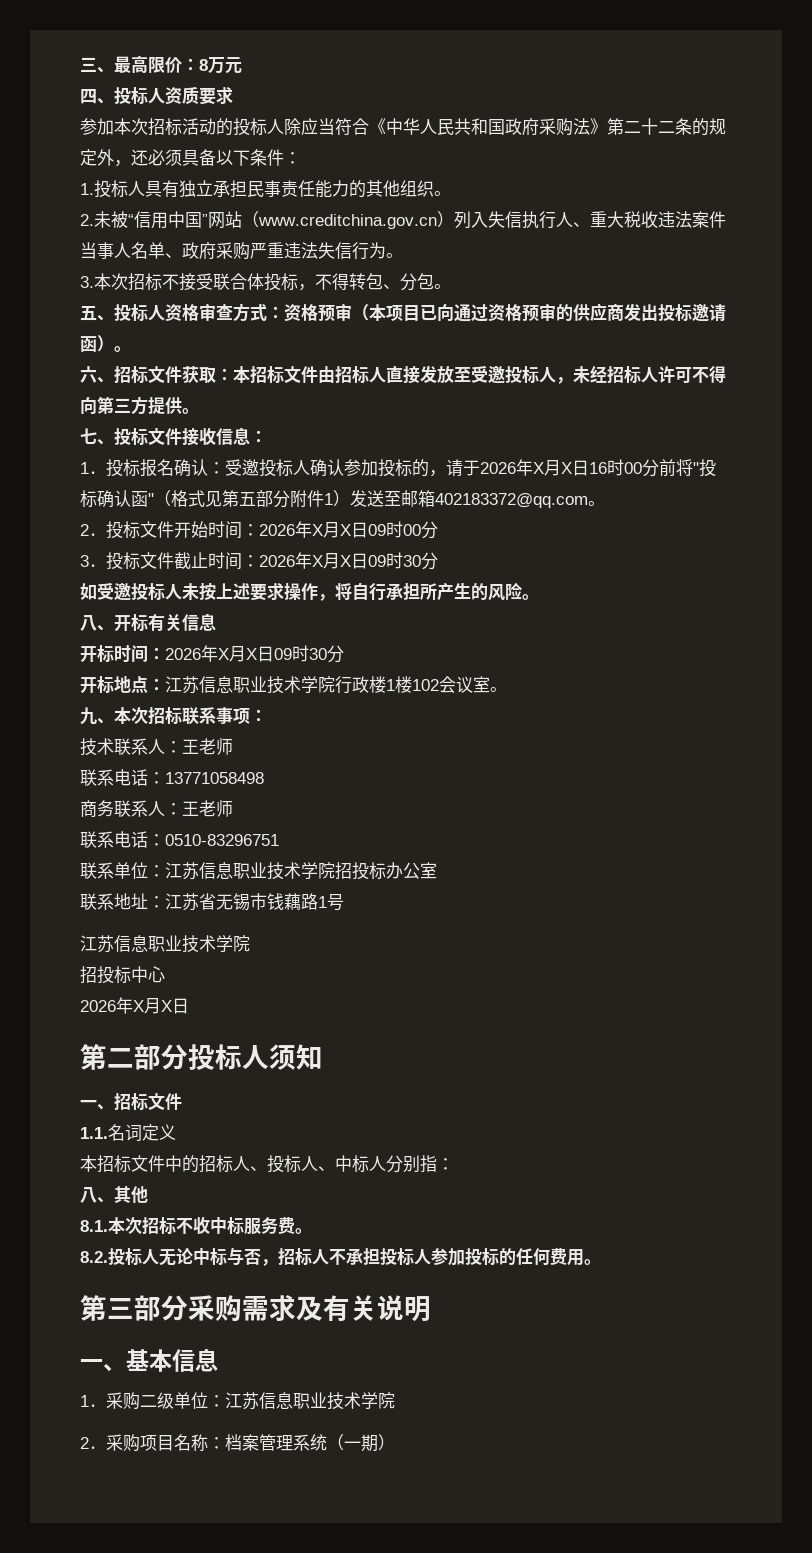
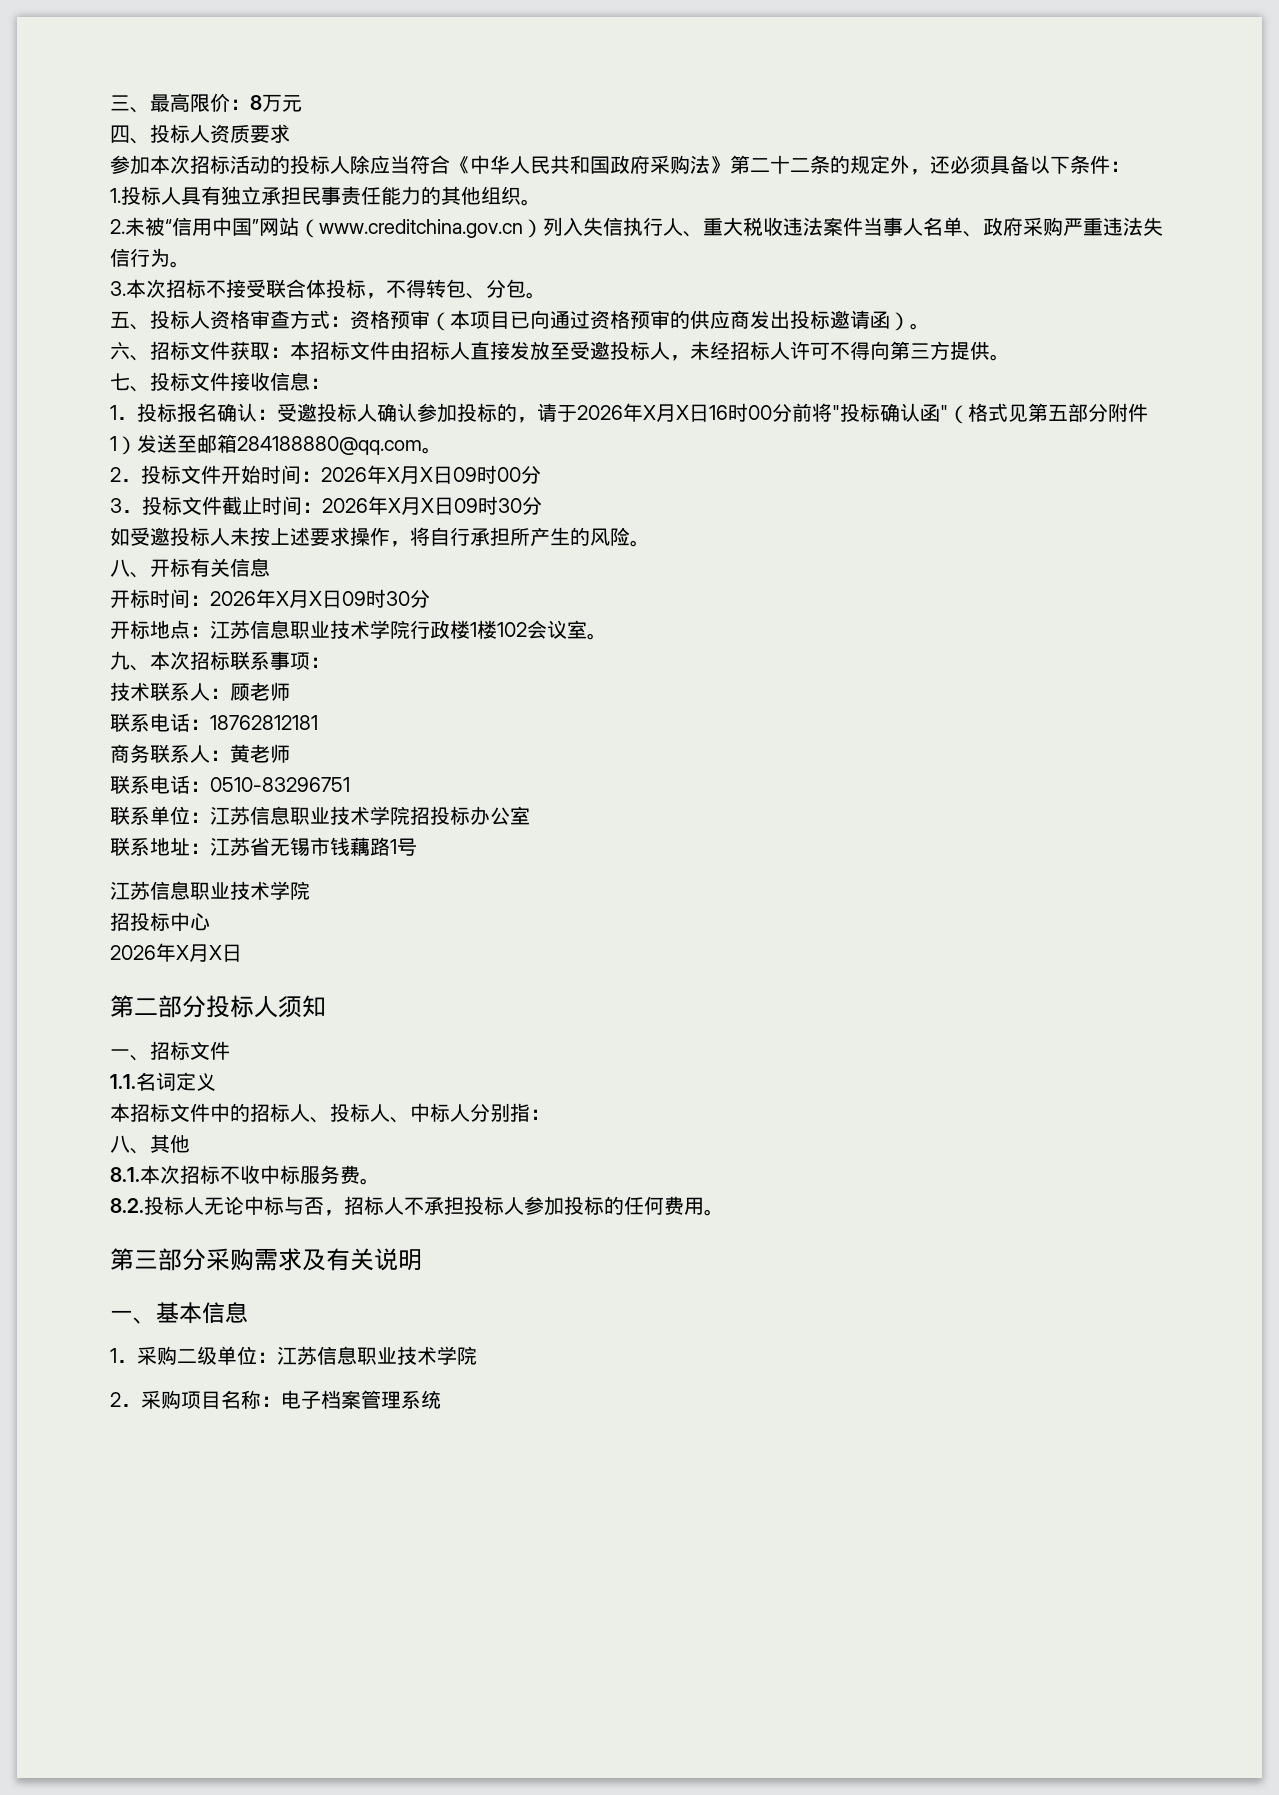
- 1．投标报名确认：受邀投标人确认参加投标的，请于2026年X月X日16时00分前将"投标确认函"（格式见第五部分附件1）发送至邮箱402183372@qq.com。
+ 1．投标报名确认：受邀投标人确认参加投标的，请于2026年X月X日16时00分前将"投标确认函"（格式见第五部分附件1）发送至邮箱284188880@qq.com。
- 技术联系人：王老师
- 联系电话：13771058498
+ 技术联系人：顾老师
+ 联系电话：18762812181
- 商务联系人：王老师
+ 商务联系人：黄老师
- 2．采购项目名称：档案管理系统（一期）
+ 2．采购项目名称：电子档案管理系统

